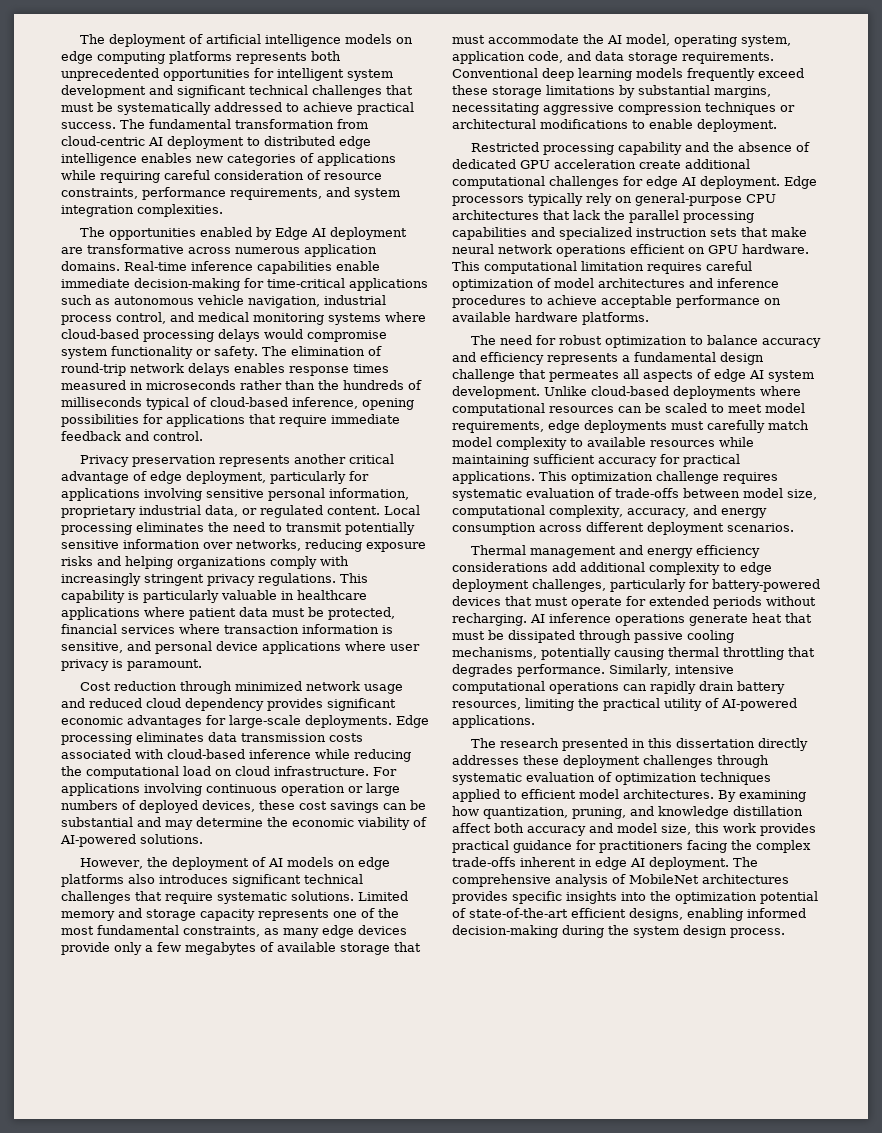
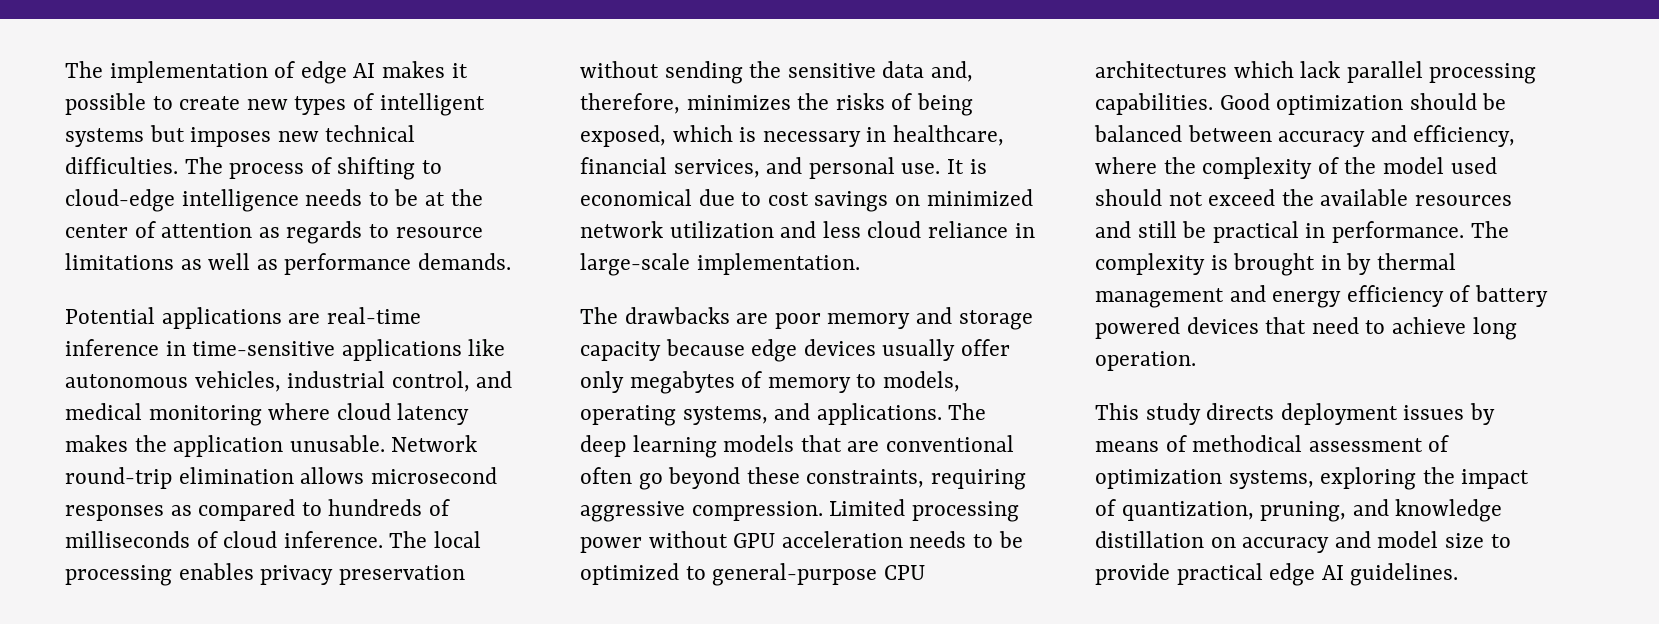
- The deployment of artificial intelligence models on edge computing platforms represents both unprecedented opportunities for intelligent system development and significant technical challenges that must be systematically addressed to achieve practical success. The fundamental transformation from cloud-centric AI deployment to distributed edge intelligence enables new categories of applications while requiring careful consideration of resource constraints, performance requirements, and system integration complexities.
- The opportunities enabled by Edge AI deployment are transformative across numerous application domains. Real-time inference capabilities enable immediate decision-making for time-critical applications such as autonomous vehicle navigation, industrial process control, and medical monitoring systems where cloud-based processing delays would compromise system functionality or safety. The elimination of round-trip network delays enables response times measured in microseconds rather than the hundreds of milliseconds typical of cloud-based inference, opening possibilities for applications that require immediate feedback and control.
- Privacy preservation represents another critical advantage of edge deployment, particularly for applications involving sensitive personal information, proprietary industrial data, or regulated content. Local processing eliminates the need to transmit potentially sensitive information over networks, reducing exposure risks and helping organizations comply with increasingly stringent privacy regulations. This capability is particularly valuable in healthcare applications where patient data must be protected, financial services where transaction information is sensitive, and personal device applications where user privacy is paramount.
- Cost reduction through minimized network usage and reduced cloud dependency provides significant economic advantages for large-scale deployments. Edge processing eliminates data transmission costs associated with cloud-based inference while reducing the computational load on cloud infrastructure. For applications involving continuous operation or large numbers of deployed devices, these cost savings can be substantial and may determine the economic viability of AI-powered solutions.
- However, the deployment of AI models on edge platforms also introduces significant technical challenges that require systematic solutions. Limited memory and storage capacity represents one of the most fundamental constraints, as many edge devices provide only a few megabytes of available storage that must accommodate the AI model, operating system, application code, and data storage requirements. Conventional deep learning models frequently exceed these storage limitations by substantial margins, necessitating aggressive compression techniques or architectural modifications to enable deployment.
- Restricted processing capability and the absence of dedicated GPU acceleration create additional computational challenges for edge AI deployment. Edge processors typically rely on general-purpose CPU architectures that lack the parallel processing capabilities and specialized instruction sets that make neural network operations efficient on GPU hardware. This computational limitation requires careful optimization of model architectures and inference procedures to achieve acceptable performance on available hardware platforms.
- The need for robust optimization to balance accuracy and efficiency represents a fundamental design challenge that permeates all aspects of edge AI system development. Unlike cloud-based deployments where computational resources can be scaled to meet model requirements, edge deployments must carefully match model complexity to available resources while maintaining sufficient accuracy for practical applications. This optimization challenge requires systematic evaluation of trade-offs between model size, computational complexity, accuracy, and energy consumption across different deployment scenarios.
- Thermal management and energy efficiency considerations add additional complexity to edge deployment challenges, particularly for battery-powered devices that must operate for extended periods without recharging. AI inference operations generate heat that must be dissipated through passive cooling mechanisms, potentially causing thermal throttling that degrades performance. Similarly, intensive computational operations can rapidly drain battery resources, limiting the practical utility of AI-powered applications.
- The research presented in this dissertation directly addresses these deployment challenges through systematic evaluation of optimization techniques applied to efficient model architectures. By examining how quantization, pruning, and knowledge distillation affect both accuracy and model size, this work provides practical guidance for practitioners facing the complex trade-offs inherent in edge AI deployment. The comprehensive analysis of MobileNet architectures provides specific insights into the optimization potential of state-of-the-art efficient designs, enabling informed decision-making during the system design process.
+ The implementation of edge AI makes it possible to create new types of intelligent systems but imposes new technical difficulties. The process of shifting to cloud-edge intelligence needs to be at the center of attention as regards to resource limitations as well as performance demands.
+ Potential applications are real-time inference in time-sensitive applications like autonomous vehicles, industrial control, and medical monitoring where cloud latency makes the application unusable. Network round-trip elimination allows microsecond responses as compared to hundreds of milliseconds of cloud inference. The local processing enables privacy preservation without sending the sensitive data and, therefore, minimizes the risks of being exposed, which is necessary in healthcare, financial services, and personal use. It is economical due to cost savings on minimized network utilization and less cloud reliance in large-scale implementation.
+ The drawbacks are poor memory and storage capacity because edge devices usually offer only megabytes of memory to models, operating systems, and applications. The deep learning models that are conventional often go beyond these constraints, requiring aggressive compression. Limited processing power without GPU acceleration needs to be optimized to general-purpose CPU architectures which lack parallel processing capabilities. Good optimization should be balanced between accuracy and efficiency, where the complexity of the model used should not exceed the available resources and still be practical in performance. The complexity is brought in by thermal management and energy efficiency of battery powered devices that need to achieve long operation.
+ This study directs deployment issues by means of methodical assessment of optimization systems, exploring the impact of quantization, pruning, and knowledge distillation on accuracy and model size to provide practical edge AI guidelines.

